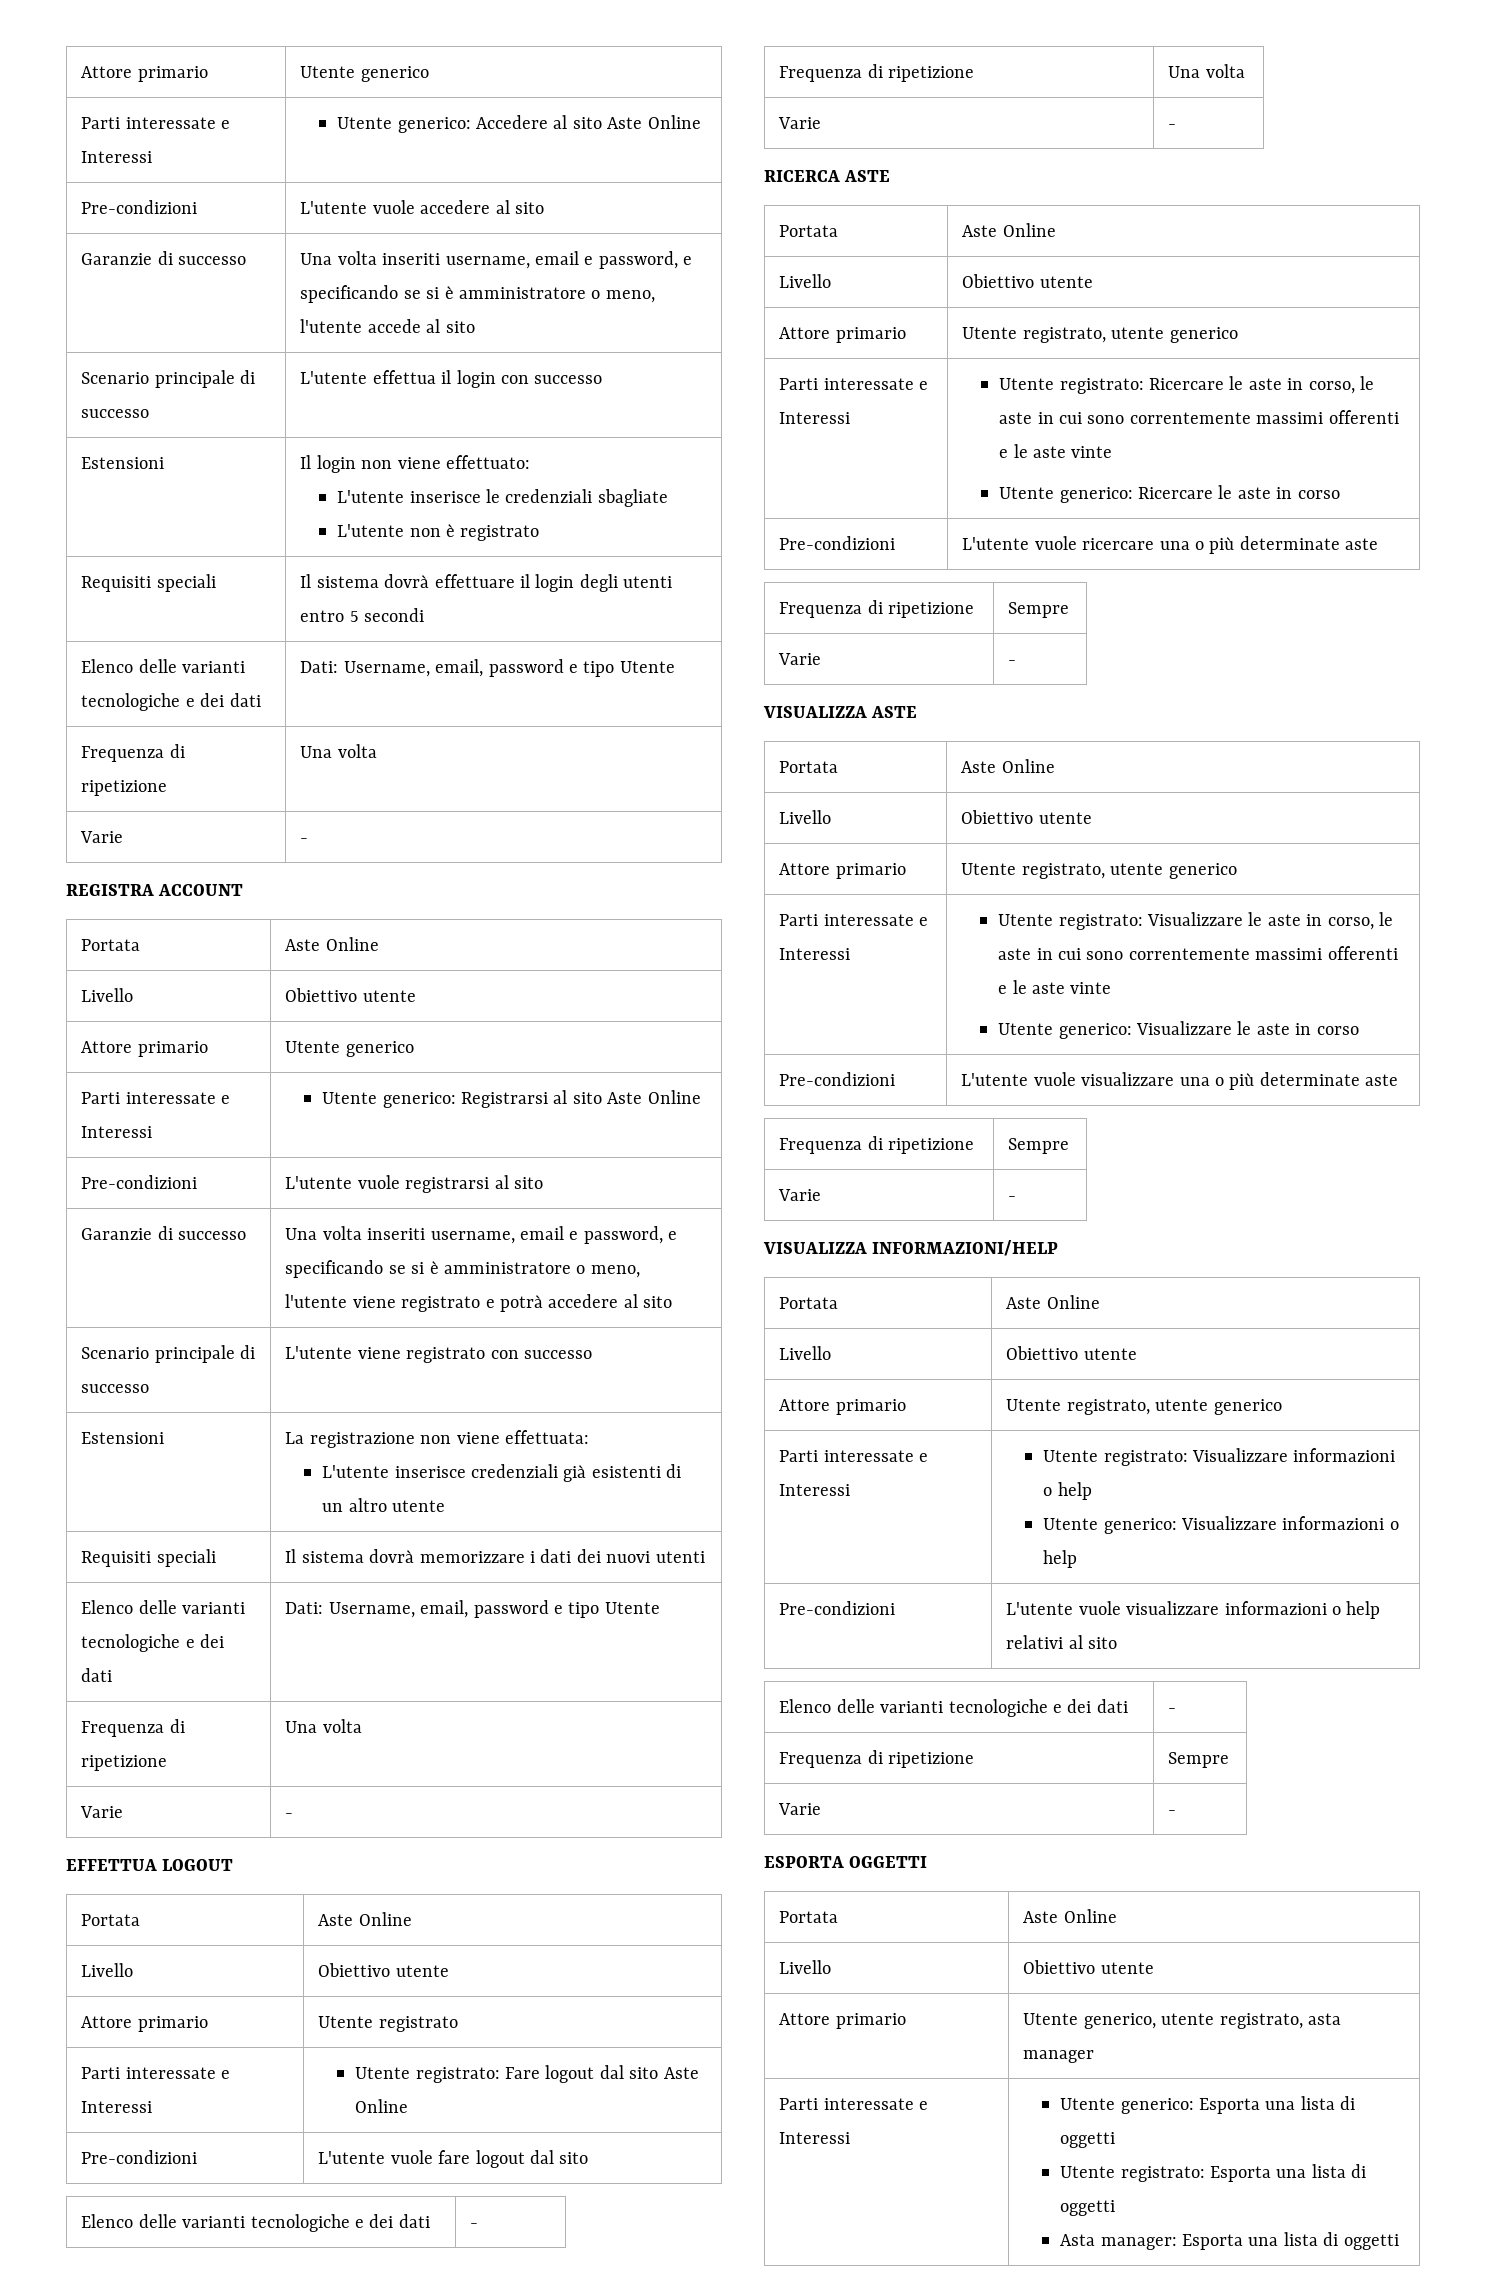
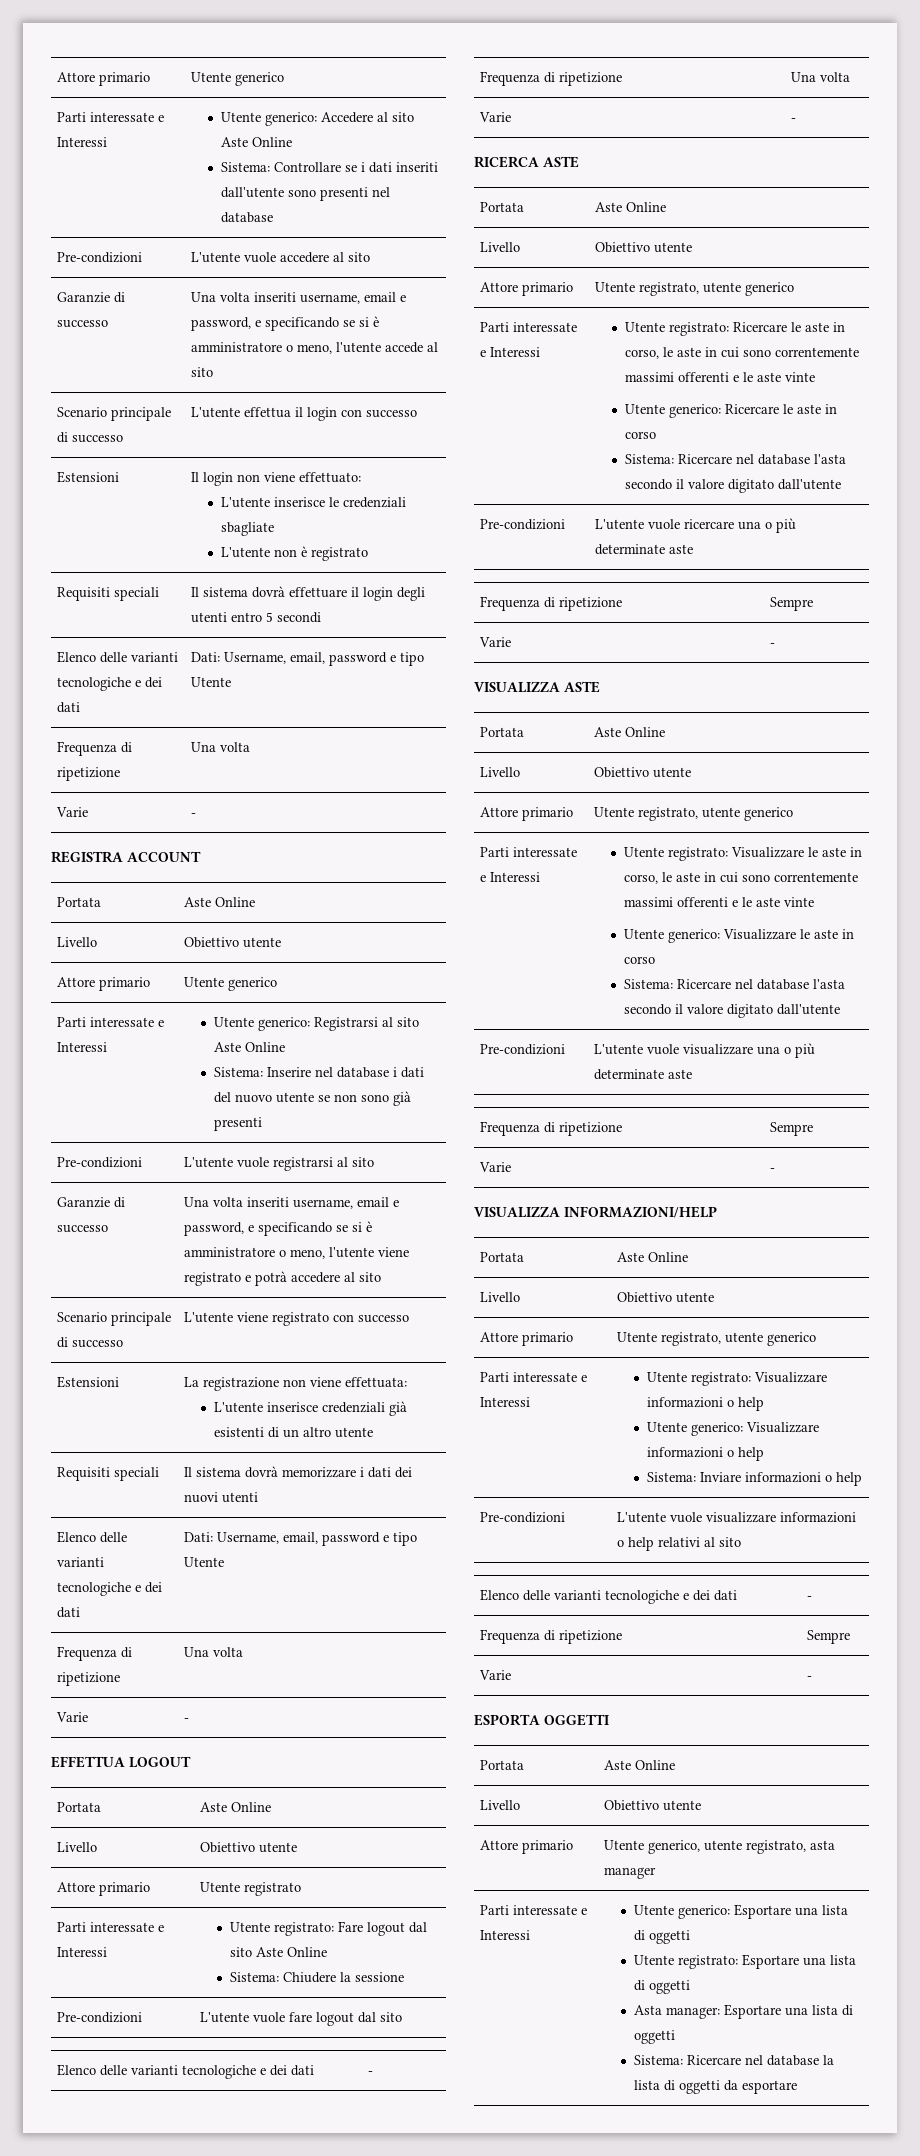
  Parti interessate e Interessi | Utente generico: Accedere al sito Aste Online
+ Sistema: Controllare se i dati inseriti dall'utente sono presenti nel database
  Parti interessate e Interessi | Utente generico: Registrarsi al sito Aste Online
+ Sistema: Inserire nel database i dati del nuovo utente se non sono già presenti
  Parti interessate e Interessi | Utente registrato: Fare logout dal sito Aste Online
+ Sistema: Chiudere la sessione
  Parti interessate e Interessi | Utente registrato: Ricercare le aste in corso, le aste in cui sono correntemente massimi offerenti e le aste vinte
  Utente generico: Ricercare le aste in corso
+ Sistema: Ricercare nel database l'asta secondo il valore digitato dall'utente
  Parti interessate e Interessi | Utente registrato: Visualizzare le aste in corso, le aste in cui sono correntemente massimi offerenti e le aste vinte
  Utente generico: Visualizzare le aste in corso
+ Sistema: Ricercare nel database l'asta secondo il valore digitato dall'utente
  Parti interessate e Interessi | Utente registrato: Visualizzare informazioni o help
  Utente generico: Visualizzare informazioni o help
+ Sistema: Inviare informazioni o help
- Parti interessate e Interessi | Utente generico: Esporta una lista di oggetti
- Utente registrato: Esporta una lista di oggetti
- Asta manager: Esporta una lista di oggetti
+ Parti interessate e Interessi | Utente generico: Esportare una lista di oggetti
+ Utente registrato: Esportare una lista di oggetti
+ Asta manager: Esportare una lista di oggetti
+ Sistema: Ricercare nel database la lista di oggetti da esportare

